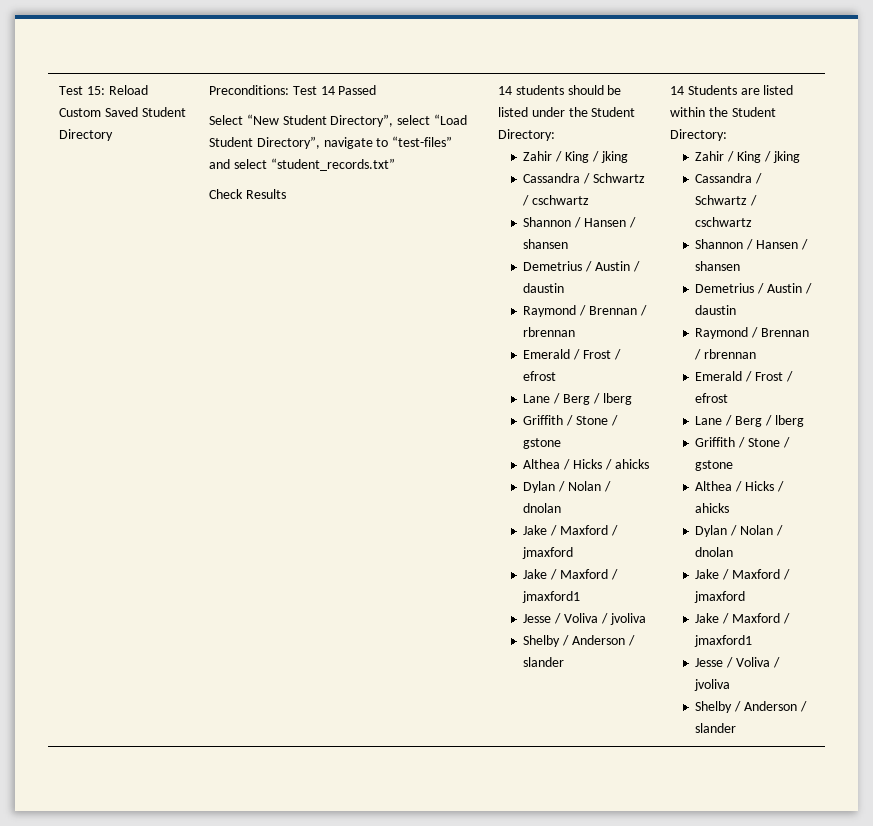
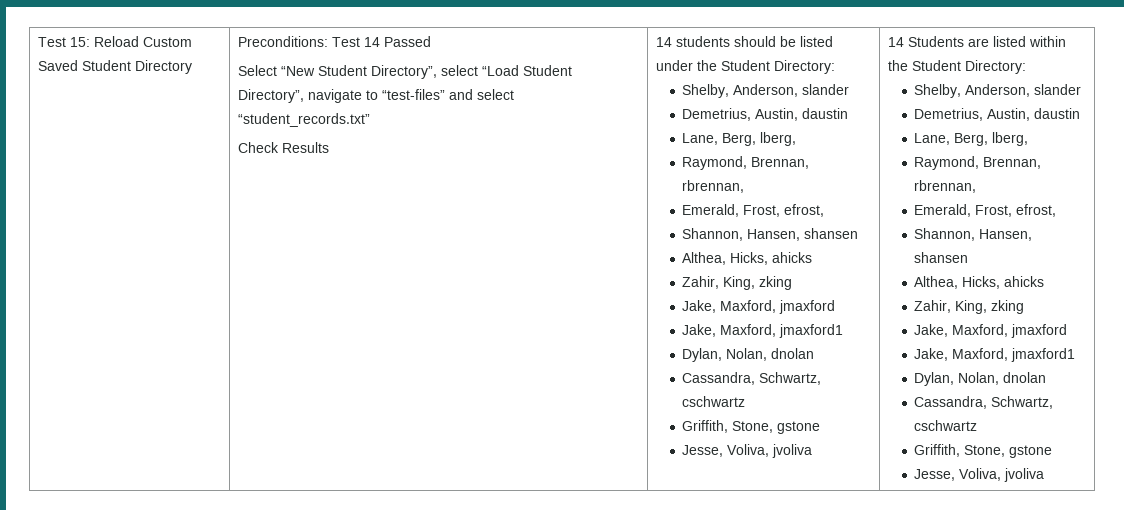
  14 students should be listed under the Student Directory:
- Zahir / King / jking
- Cassandra / Schwartz / cschwartz
- Shannon / Hansen / shansen
- Demetrius / Austin / daustin
- Raymond / Brennan / rbrennan
- Emerald / Frost / efrost
- Lane / Berg / lberg
- Griffith / Stone / gstone
- Althea / Hicks / ahicks
- Dylan / Nolan / dnolan
- Jake / Maxford / jmaxford
- Jake / Maxford / jmaxford1
- Jesse / Voliva / jvoliva
- Shelby / Anderson / slander
+ Shelby, Anderson, slander
+ Demetrius, Austin, daustin
+ Lane, Berg, lberg,
+ Raymond, Brennan, rbrennan,
+ Emerald, Frost, efrost,
+ Shannon, Hansen, shansen
+ Althea, Hicks, ahicks
+ Zahir, King, zking
+ Jake, Maxford, jmaxford
+ Jake, Maxford, jmaxford1
+ Dylan, Nolan, dnolan
+ Cassandra, Schwartz, cschwartz
+ Griffith, Stone, gstone
+ Jesse, Voliva, jvoliva
  14 Students are listed within the Student Directory:
- Zahir / King / jking
- Cassandra / Schwartz / cschwartz
- Shannon / Hansen / shansen
- Demetrius / Austin / daustin
- Raymond / Brennan / rbrennan
- Emerald / Frost / efrost
- Lane / Berg / lberg
- Griffith / Stone / gstone
- Althea / Hicks / ahicks
- Dylan / Nolan / dnolan
- Jake / Maxford / jmaxford
- Jake / Maxford / jmaxford1
- Jesse / Voliva / jvoliva
- Shelby / Anderson / slander
+ Shelby, Anderson, slander
+ Demetrius, Austin, daustin
+ Lane, Berg, lberg,
+ Raymond, Brennan, rbrennan,
+ Emerald, Frost, efrost,
+ Shannon, Hansen, shansen
+ Althea, Hicks, ahicks
+ Zahir, King, zking
+ Jake, Maxford, jmaxford
+ Jake, Maxford, jmaxford1
+ Dylan, Nolan, dnolan
+ Cassandra, Schwartz, cschwartz
+ Griffith, Stone, gstone
+ Jesse, Voliva, jvoliva

